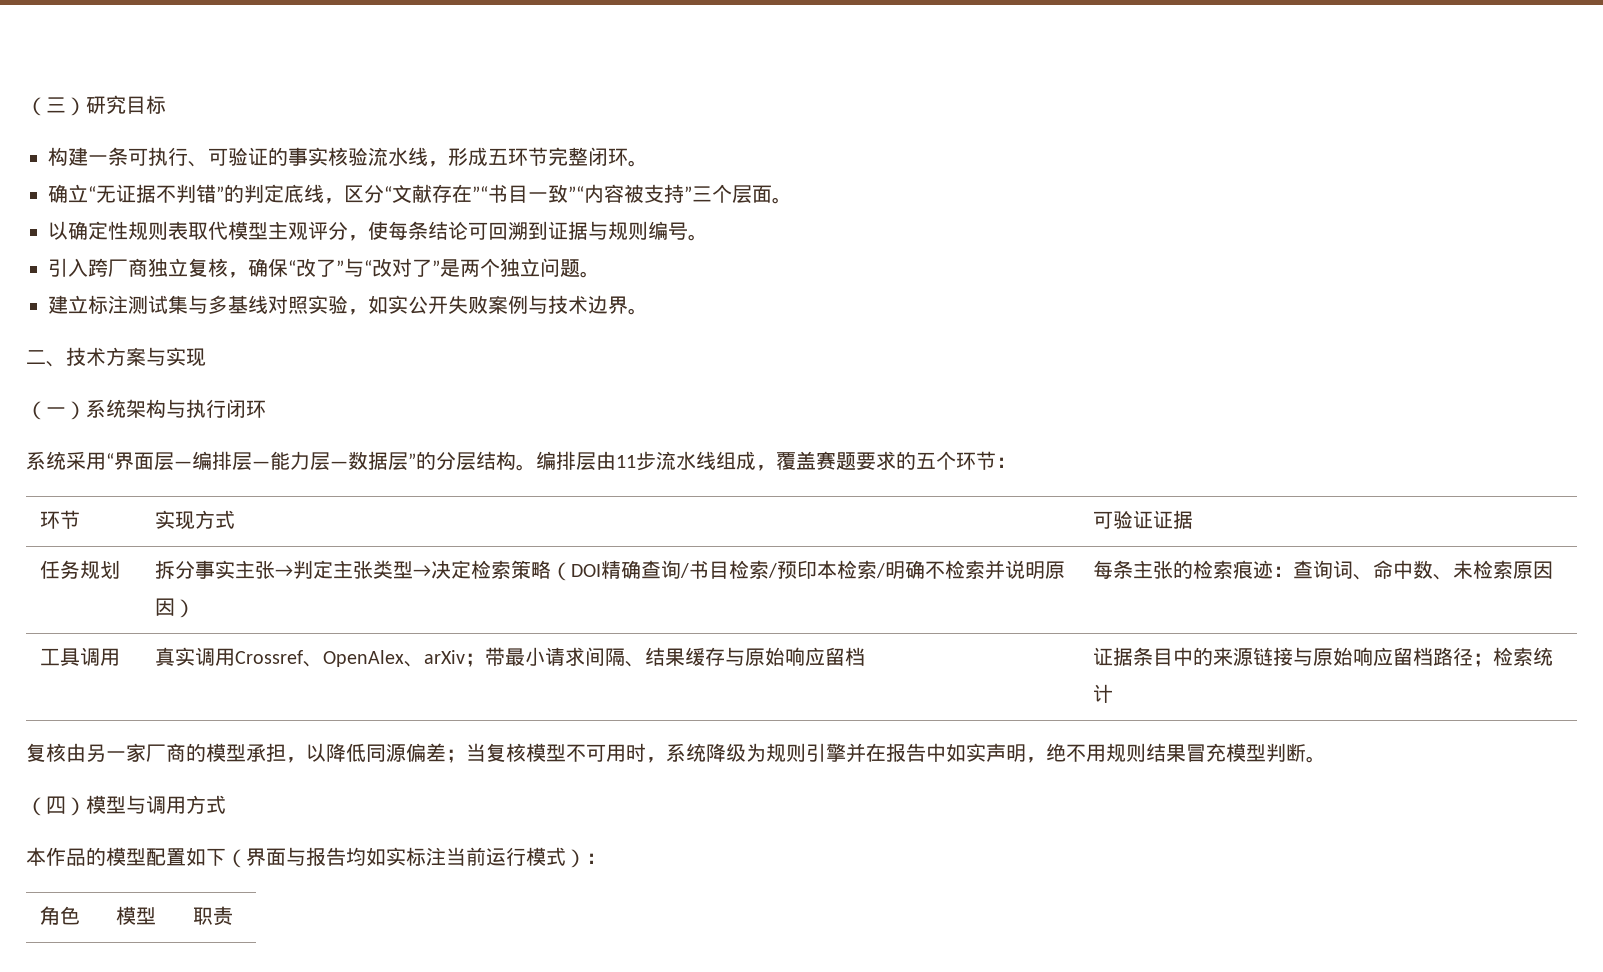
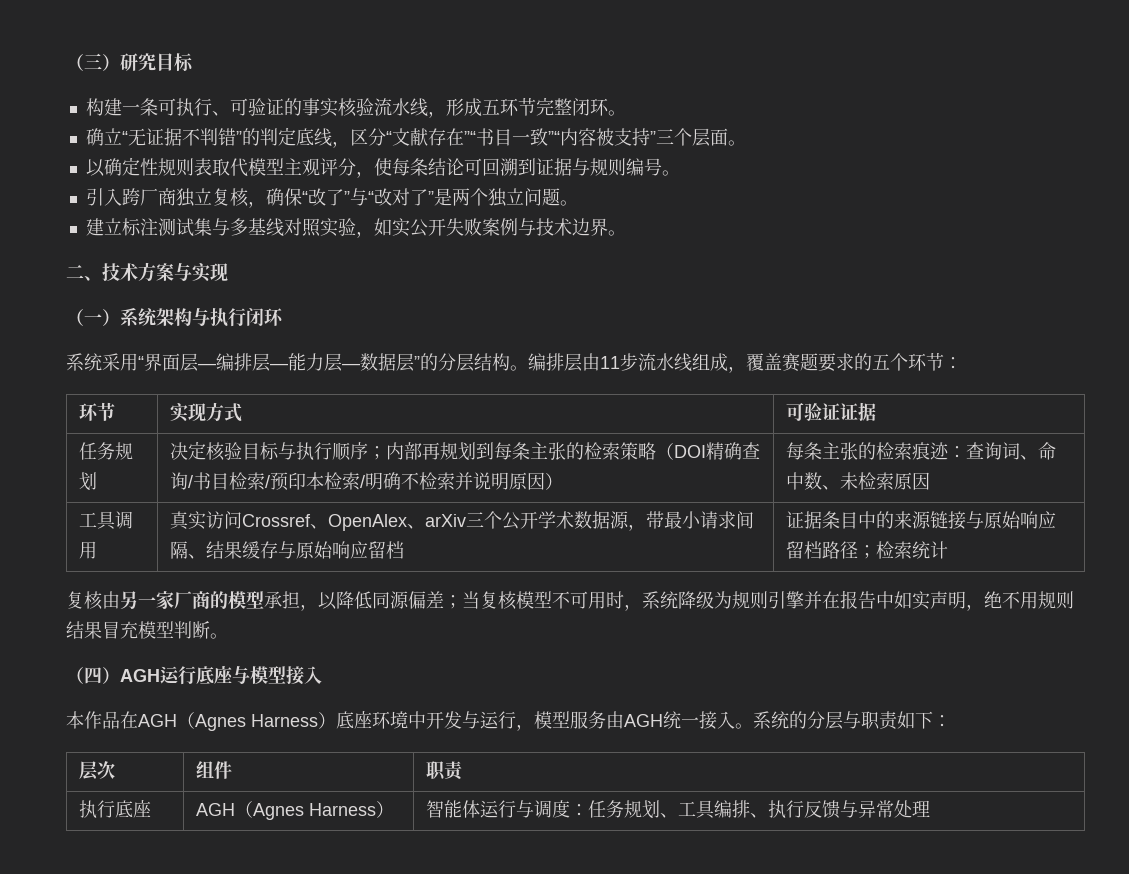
- 拆分事实主张→判定主张类型→决定检索策略（DOI精确查询/书目检索/预印本检索/明确不检索并说明原因）
+ 决定核验目标与执行顺序；内部再规划到每条主张的检索策略（DOI精确查询/书目检索/预印本检索/明确不检索并说明原因）
- 工具调用 | 真实调用Crossref、OpenAlex、arXiv；带最小请求间隔、结果缓存与原始响应留档 | 证据条目中的来源链接与原始响应留档路径；检索统计
+ 工具调用 | 真实访问Crossref、OpenAlex、arXiv三个公开学术数据源，带最小请求间隔、结果缓存与原始响应留档 | 证据条目中的来源链接与原始响应留档路径；检索统计
- （四）模型与调用方式
- 本作品的模型配置如下（界面与报告均如实标注当前运行模式）：
- 角色 | 模型 | 职责
+ （四）AGH运行底座与模型接入
+ 本作品在AGH（Agnes Harness）底座环境中开发与运行，模型服务由AGH统一接入。系统的分层与职责如下：
+ 层次 | 组件 | 职责
+ 执行底座 | AGH（Agnes Harness） | 智能体运行与调度：任务规划、工具编排、执行反馈与异常处理

